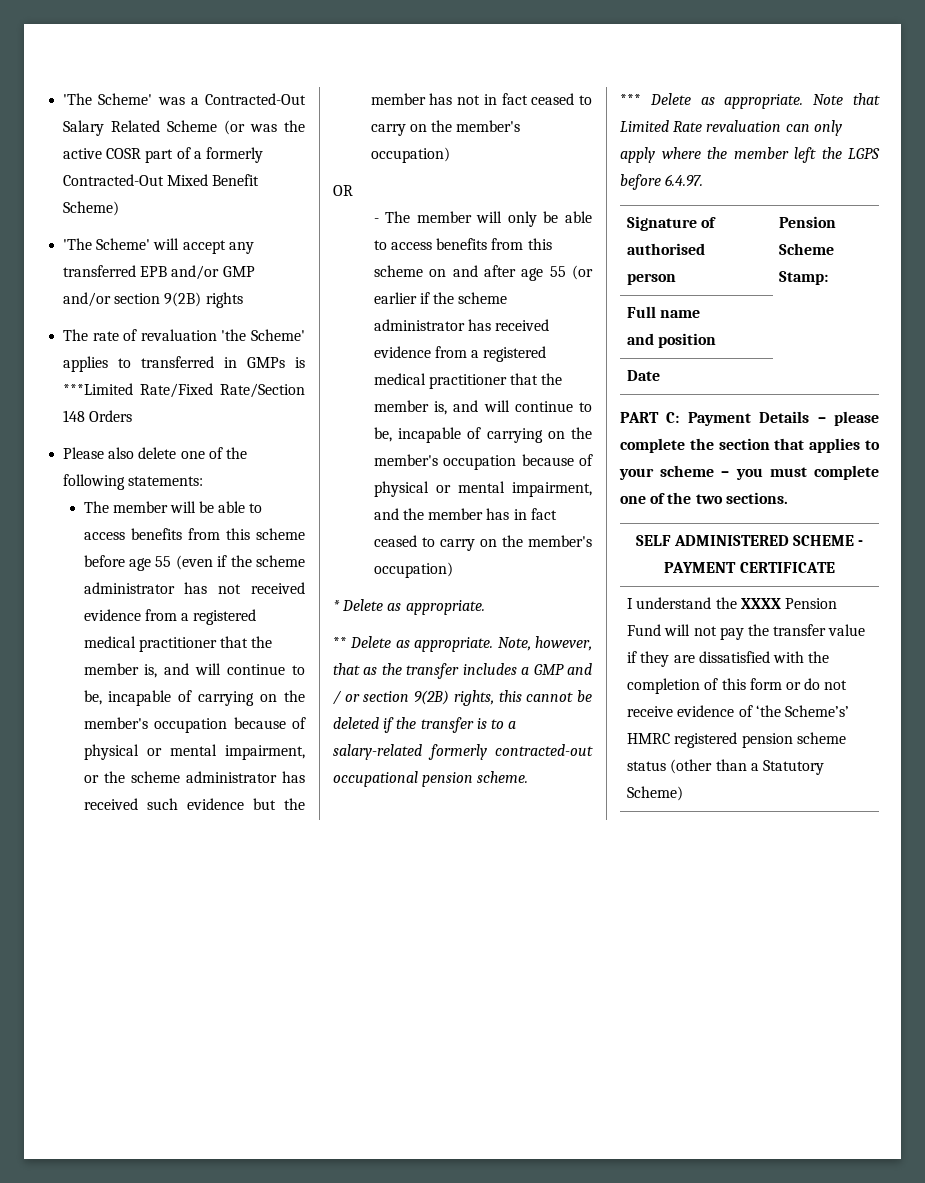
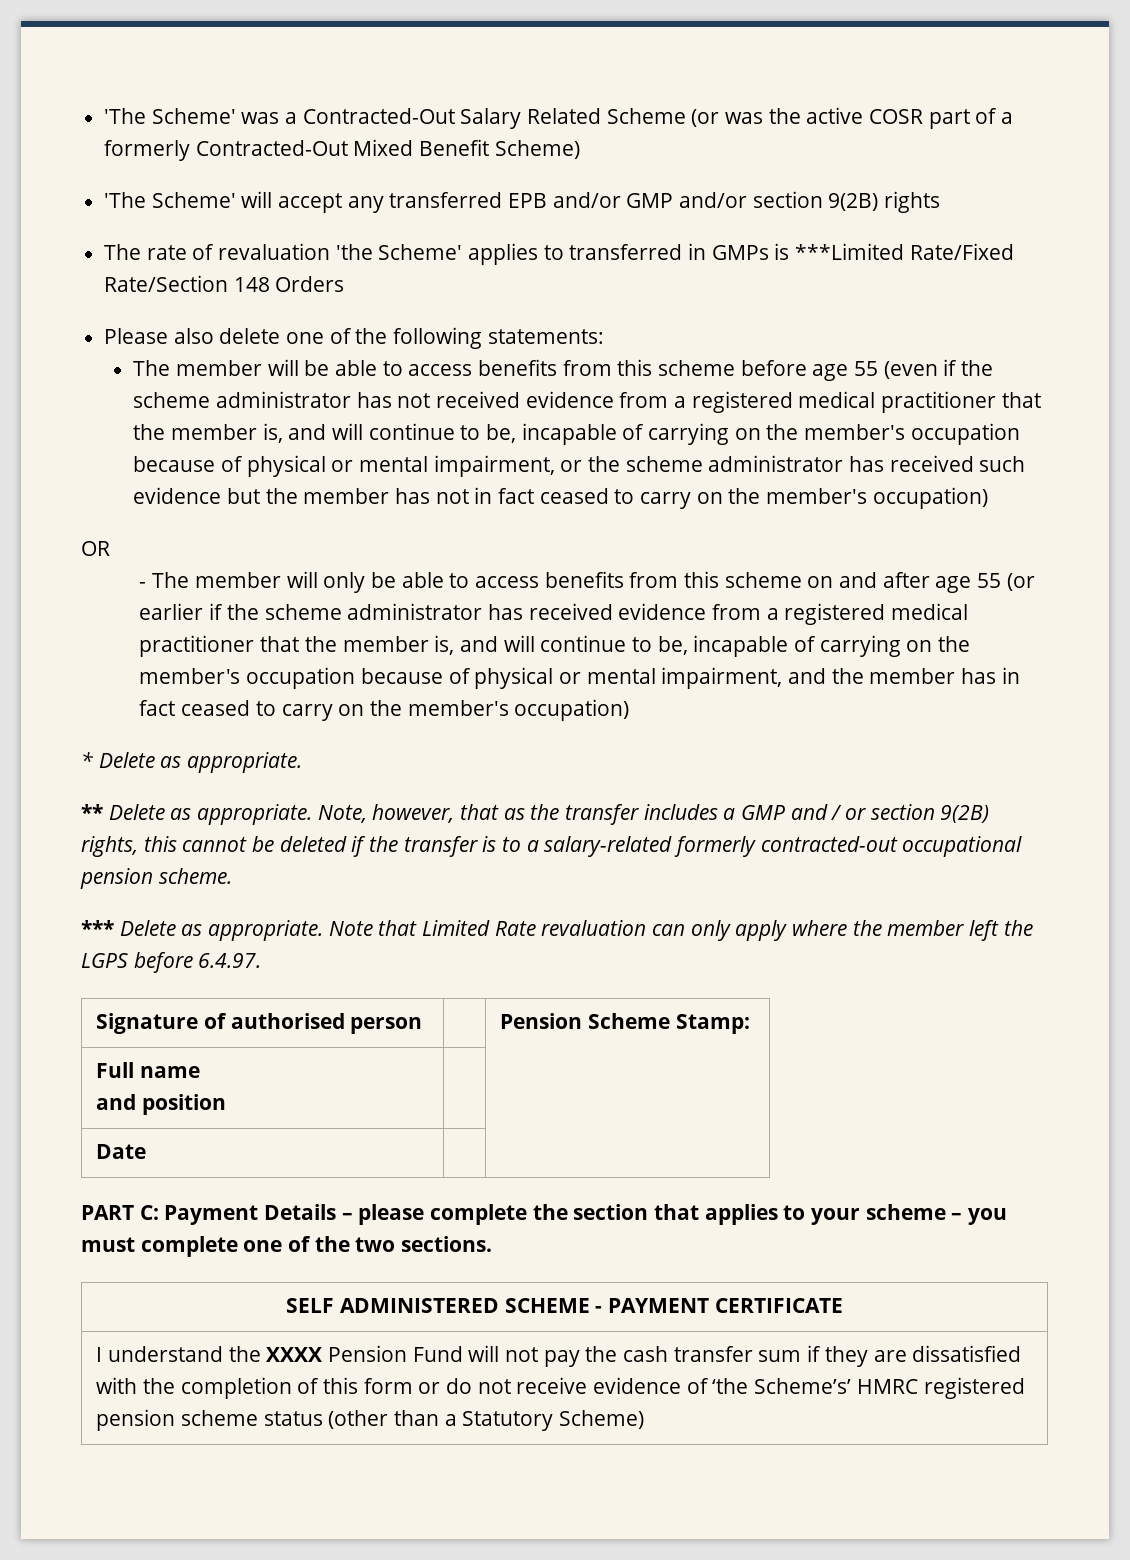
- I understand the XXXX Pension Fund will not pay the transfer value if they are dissatisfied with the completion of this form or do not receive evidence of ‘the Scheme’s’ HMRC registered pension scheme status (other than a Statutory Scheme)
+ I understand the XXXX Pension Fund will not pay the cash transfer sum if they are dissatisfied with the completion of this form or do not receive evidence of ‘the Scheme’s’ HMRC registered pension scheme status (other than a Statutory Scheme)

